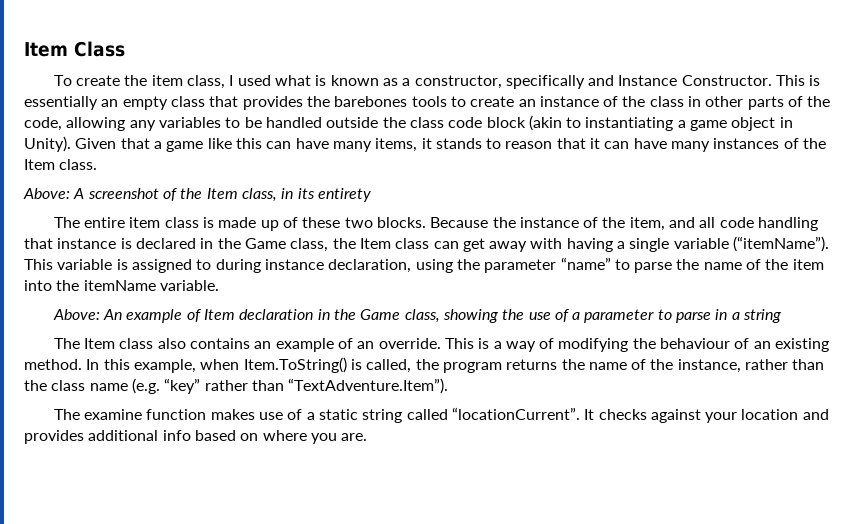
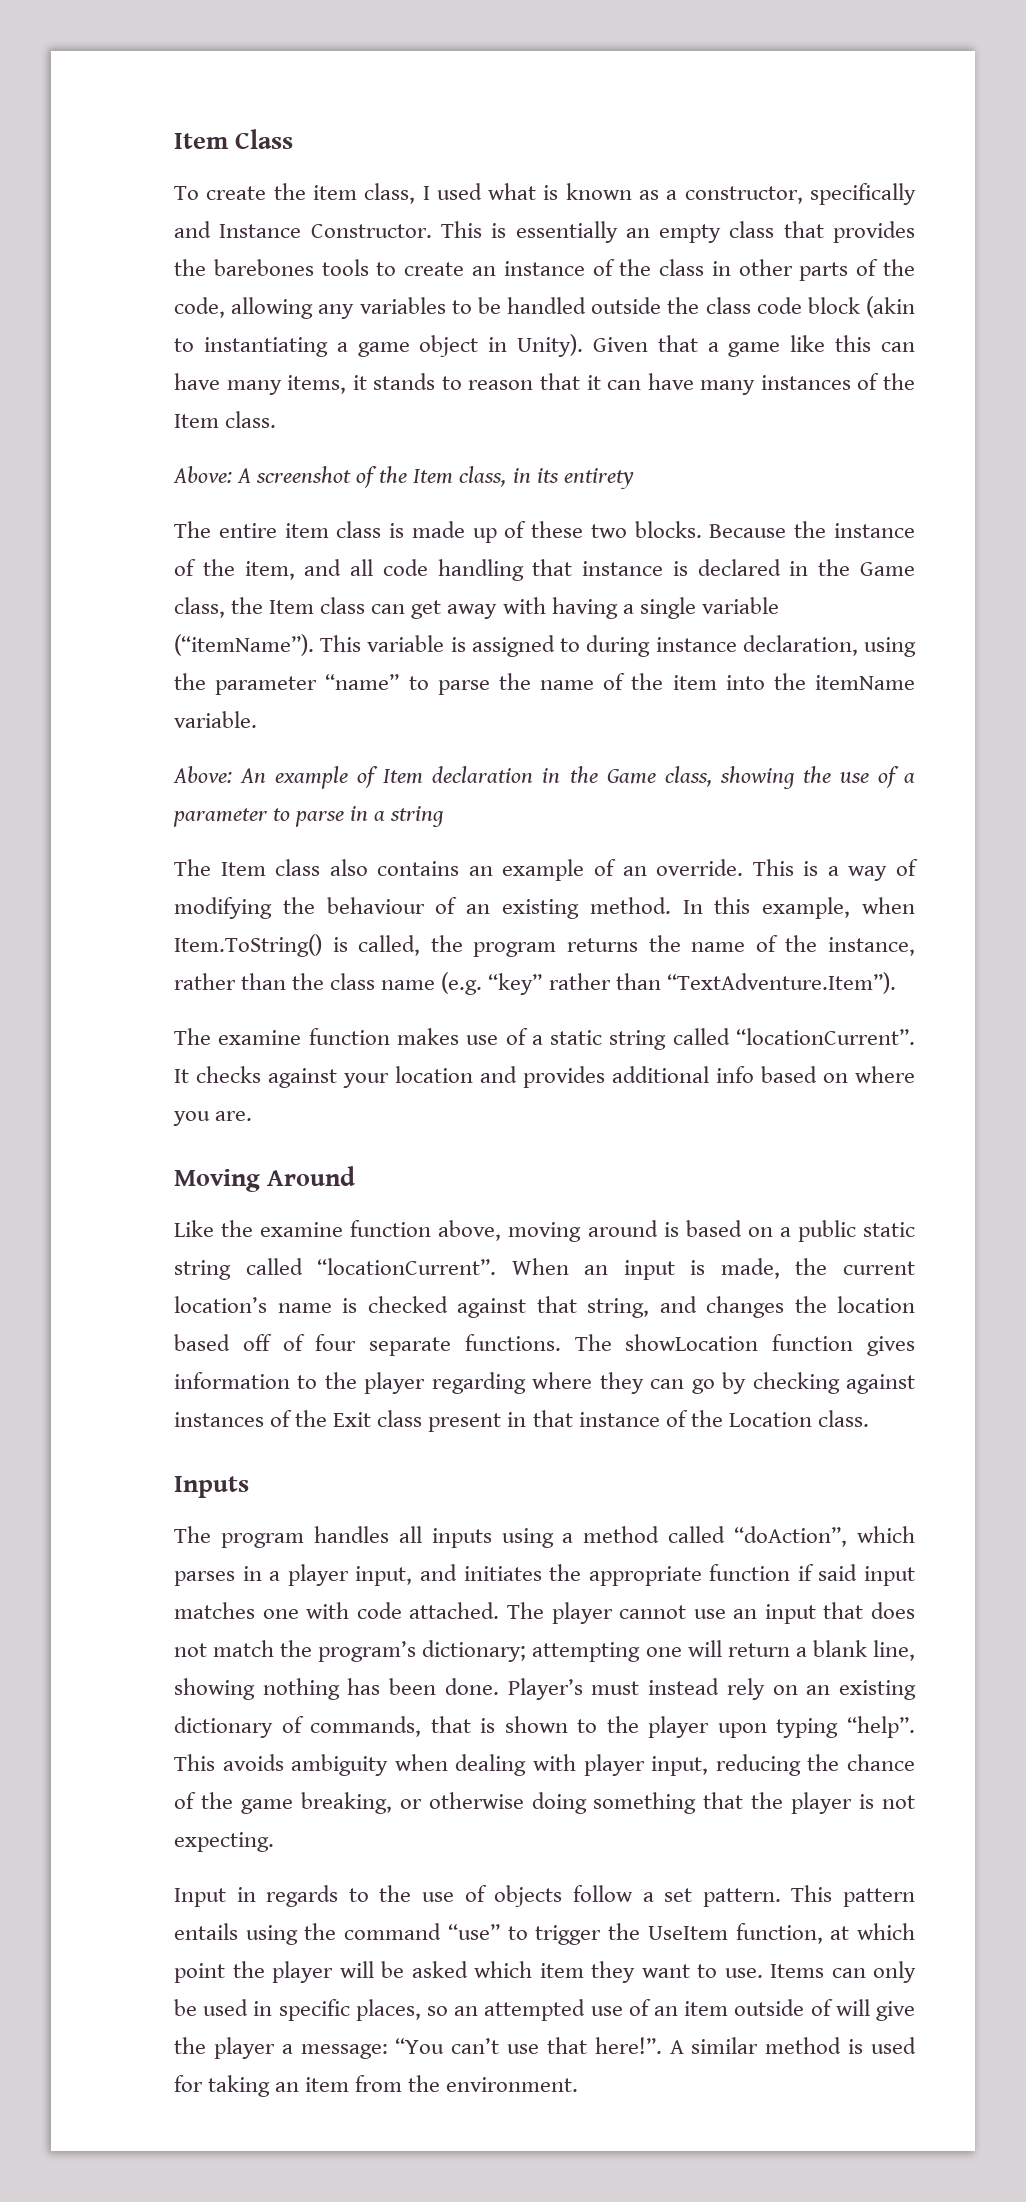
+ Moving Around
+ Like the examine function above, moving around is based on a public static string called “locationCurrent”. When an input is made, the current location’s name is checked against that string, and changes the location based off of four separate functions. The showLocation function gives information to the player regarding where they can go by checking against instances of the Exit class present in that instance of the Location class.
+ Inputs
+ The program handles all inputs using a method called “doAction”, which parses in a player input, and initiates the appropriate function if said input matches one with code attached. The player cannot use an input that does not match the program’s dictionary; attempting one will return a blank line, showing nothing has been done. Player’s must instead rely on an existing dictionary of commands, that is shown to the player upon typing “help”. This avoids ambiguity when dealing with player input, reducing the chance of the game breaking, or otherwise doing something that the player is not expecting.
+ Input in regards to the use of objects follow a set pattern. This pattern entails using the command “use” to trigger the UseItem function, at which point the player will be asked which item they want to use. Items can only be used in specific places, so an attempted use of an item outside of will give the player a message: “You can’t use that here!”. A similar method is used for taking an item from the environment.

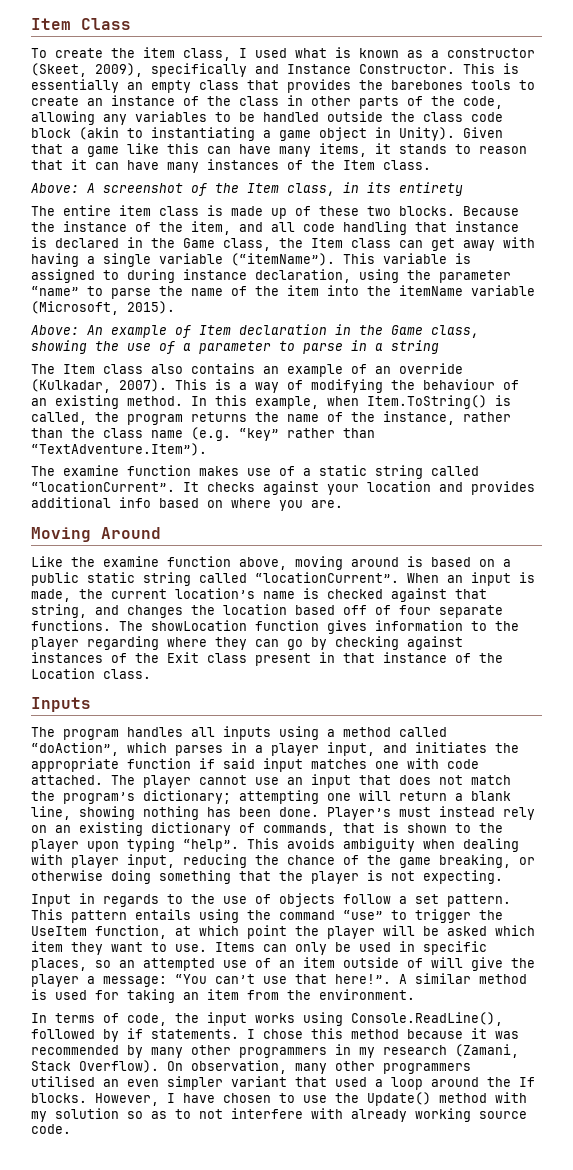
- To create the item class, I used what is known as a constructor, specifically and Instance Constructor.
+ To create the item class, I used what is known as a constructor (Skeet, 2009), specifically and Instance Constructor.
- This variable is assigned to during instance declaration, using the parameter “name” to parse the name of the item into the itemName variable.
+ This variable is assigned to during instance declaration, using the parameter “name” to parse the name of the item into the itemName variable (Microsoft, 2015).
- The Item class also contains an example of an override.
+ The Item class also contains an example of an override (Kulkadar, 2007).
+ In terms of code, the input works using Console.ReadLine(), followed by if statements. I chose this method because it was recommended by many other programmers in my research (Zamani, Stack Overflow). On observation, many other programmers utilised an even simpler variant that used a loop around the If blocks. However, I have chosen to use the Update() method with my solution so as to not interfere with already working source code.

